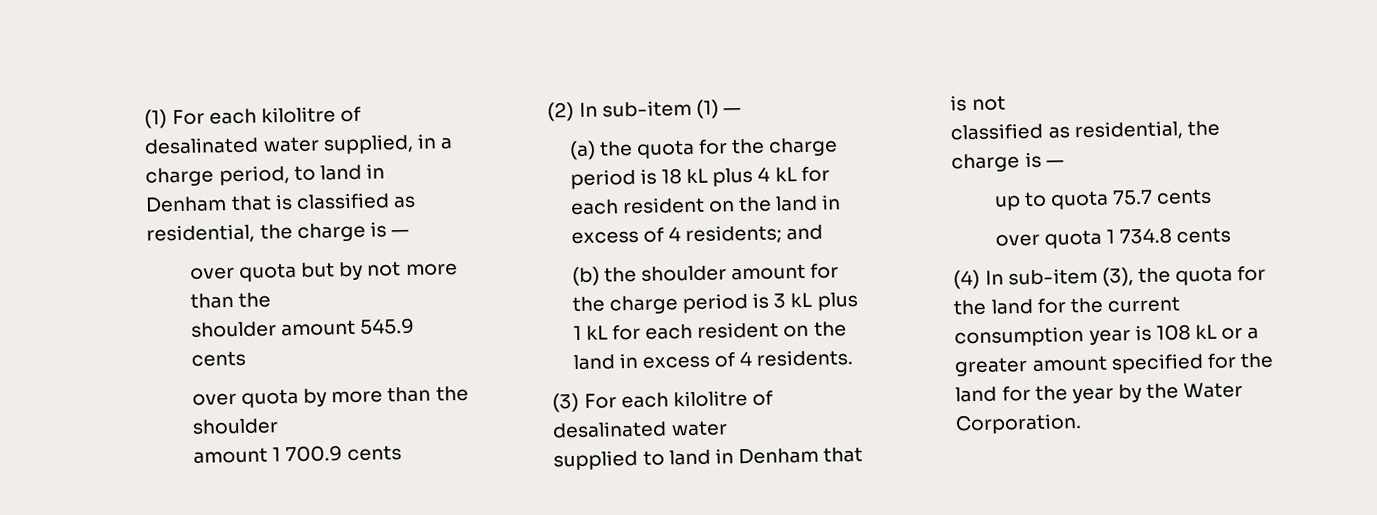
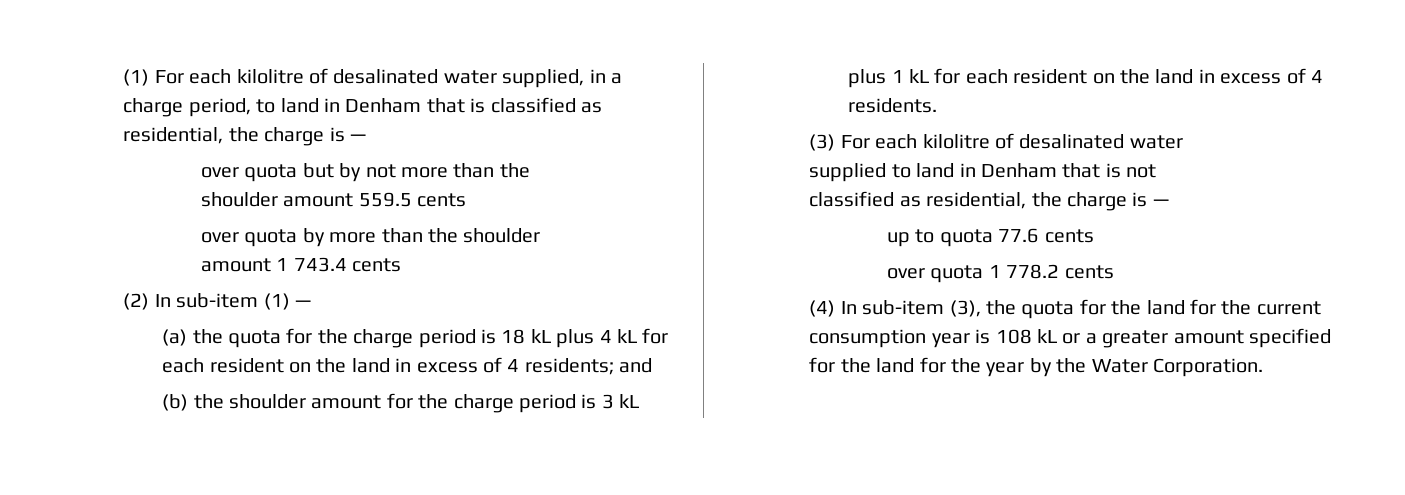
- shoulder amount 545.9 cents
+ shoulder amount 559.5 cents
- amount 1 700.9 cents
+ amount 1 743.4 cents
- up to quota 75.7 cents
+ up to quota 77.6 cents
- over quota 1 734.8 cents
+ over quota 1 778.2 cents

